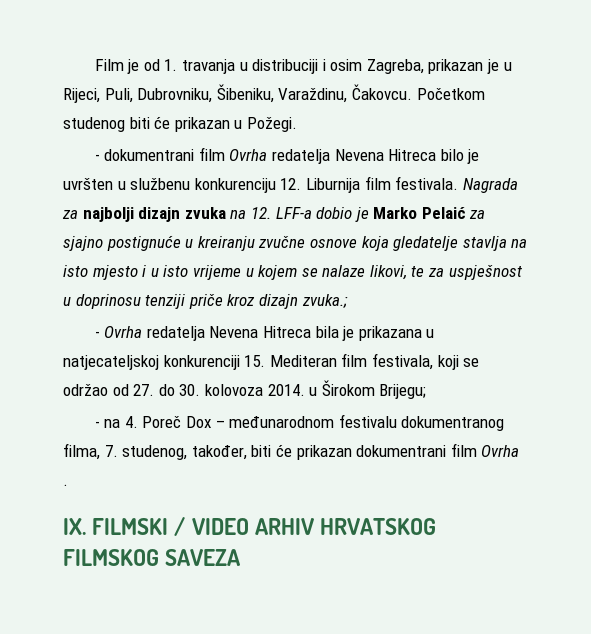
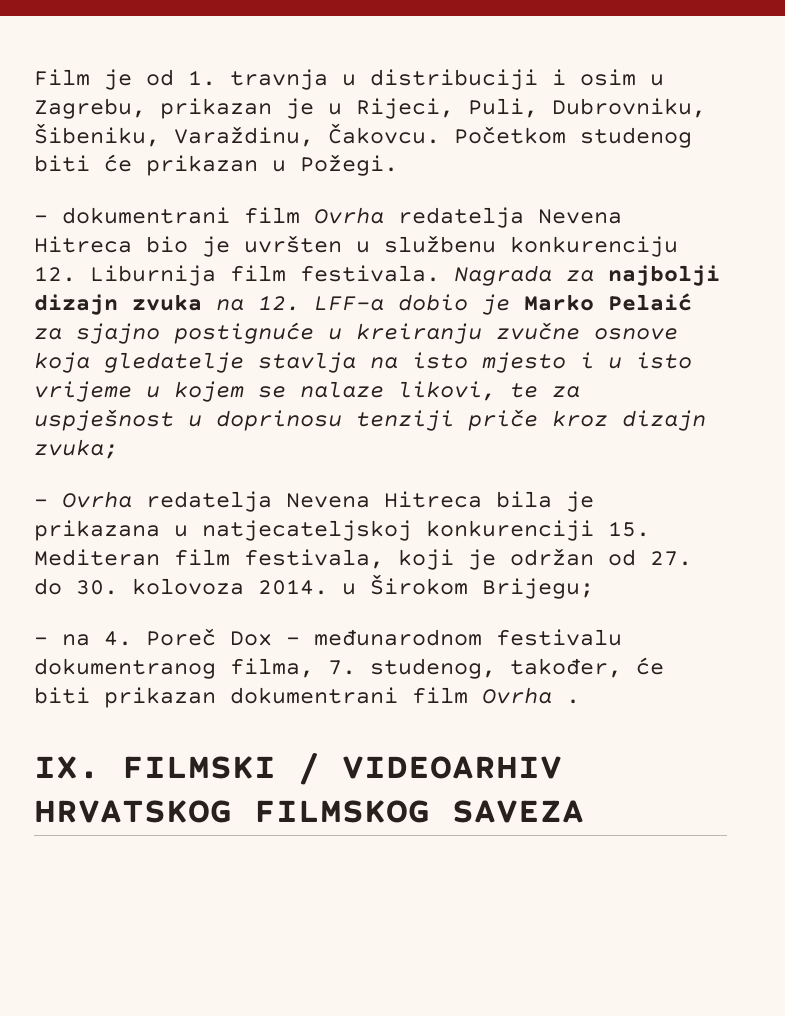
- Film je od 1. travanja u distribuciji i osim Zagreba, prikazan je u Rijeci, Puli, Dubrovniku, Šibeniku, Varaždinu, Čakovcu.
+ Film je od 1. travnja u distribuciji i osim u Zagrebu, prikazan je u Rijeci, Puli, Dubrovniku, Šibeniku, Varaždinu, Čakovcu.
- - dokumentrani film Ovrha redatelja Nevena Hitreca bilo je uvršten u službenu konkurenciju 12. Liburnija film festivala.
+ - dokumentrani film Ovrha redatelja Nevena Hitreca bio je uvršten u službenu konkurenciju 12. Liburnija film festivala.
- Nagrada za najbolji dizajn zvuka na 12. LFF-a dobio je Marko Pelaić za sjajno postignuće u kreiranju zvučne osnove koja gledatelje stavlja na isto mjesto i u isto vrijeme u kojem se nalaze likovi, te za uspješnost u doprinosu tenziji priče kroz dizajn zvuka.;
+ Nagrada za najbolji dizajn zvuka na 12. LFF-a dobio je Marko Pelaić za sjajno postignuće u kreiranju zvučne osnove koja gledatelje stavlja na isto mjesto i u isto vrijeme u kojem se nalaze likovi, te za uspješnost u doprinosu tenziji priče kroz dizajn zvuka;
- - Ovrha redatelja Nevena Hitreca bila je prikazana u natjecateljskoj konkurenciji 15. Mediteran film festivala, koji se održao od 27. do 30. kolovoza 2014. u Širokom Brijegu;
+ - Ovrha redatelja Nevena Hitreca bila je prikazana u natjecateljskoj konkurenciji 15. Mediteran film festivala, koji je održan od 27. do 30. kolovoza 2014. u Širokom Brijegu;
- - na 4. Poreč Dox – međunarodnom festivalu dokumentranog filma, 7. studenog, također, biti će prikazan dokumentrani film Ovrha .
+ - na 4. Poreč Dox – međunarodnom festivalu dokumentranog filma, 7. studenog, također, će biti prikazan dokumentrani film Ovrha .
- IX. FILMSKI / VIDEO ARHIV HRVATSKOG FILMSKOG SAVEZA
+ IX. FILMSKI / VIDEOARHIV HRVATSKOG FILMSKOG SAVEZA

